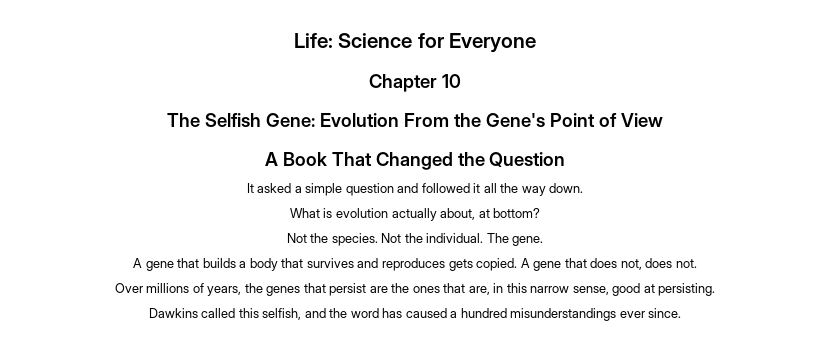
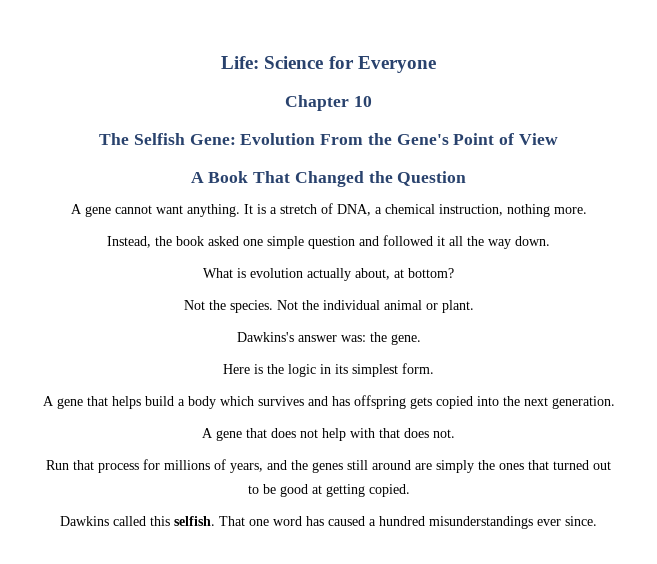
- It asked a simple question and followed it all the way down.
+ A gene cannot want anything. It is a stretch of DNA, a chemical instruction, nothing more.
+ Instead, the book asked one simple question and followed it all the way down.
- Not the individual. The gene.
- A gene that builds a body that survives and reproduces gets copied. A gene that does not, does not.
- Over millions of years, the genes that persist are the ones that are, in this narrow sense, good at persisting.
+ Not the individual animal or plant.
+ Dawkins's answer was: the gene.
+ Here is the logic in its simplest form.
+ A gene that helps build a body which survives and has offspring gets copied into the next generation.
+ A gene that does not help with that does not.
+ Run that process for millions of years, and the genes still around are simply the ones that turned out to be good at getting copied.
- Dawkins called this selfish, and the word has caused a hundred misunderstandings ever since.
+ Dawkins called this selfish. That one word has caused a hundred misunderstandings ever since.

